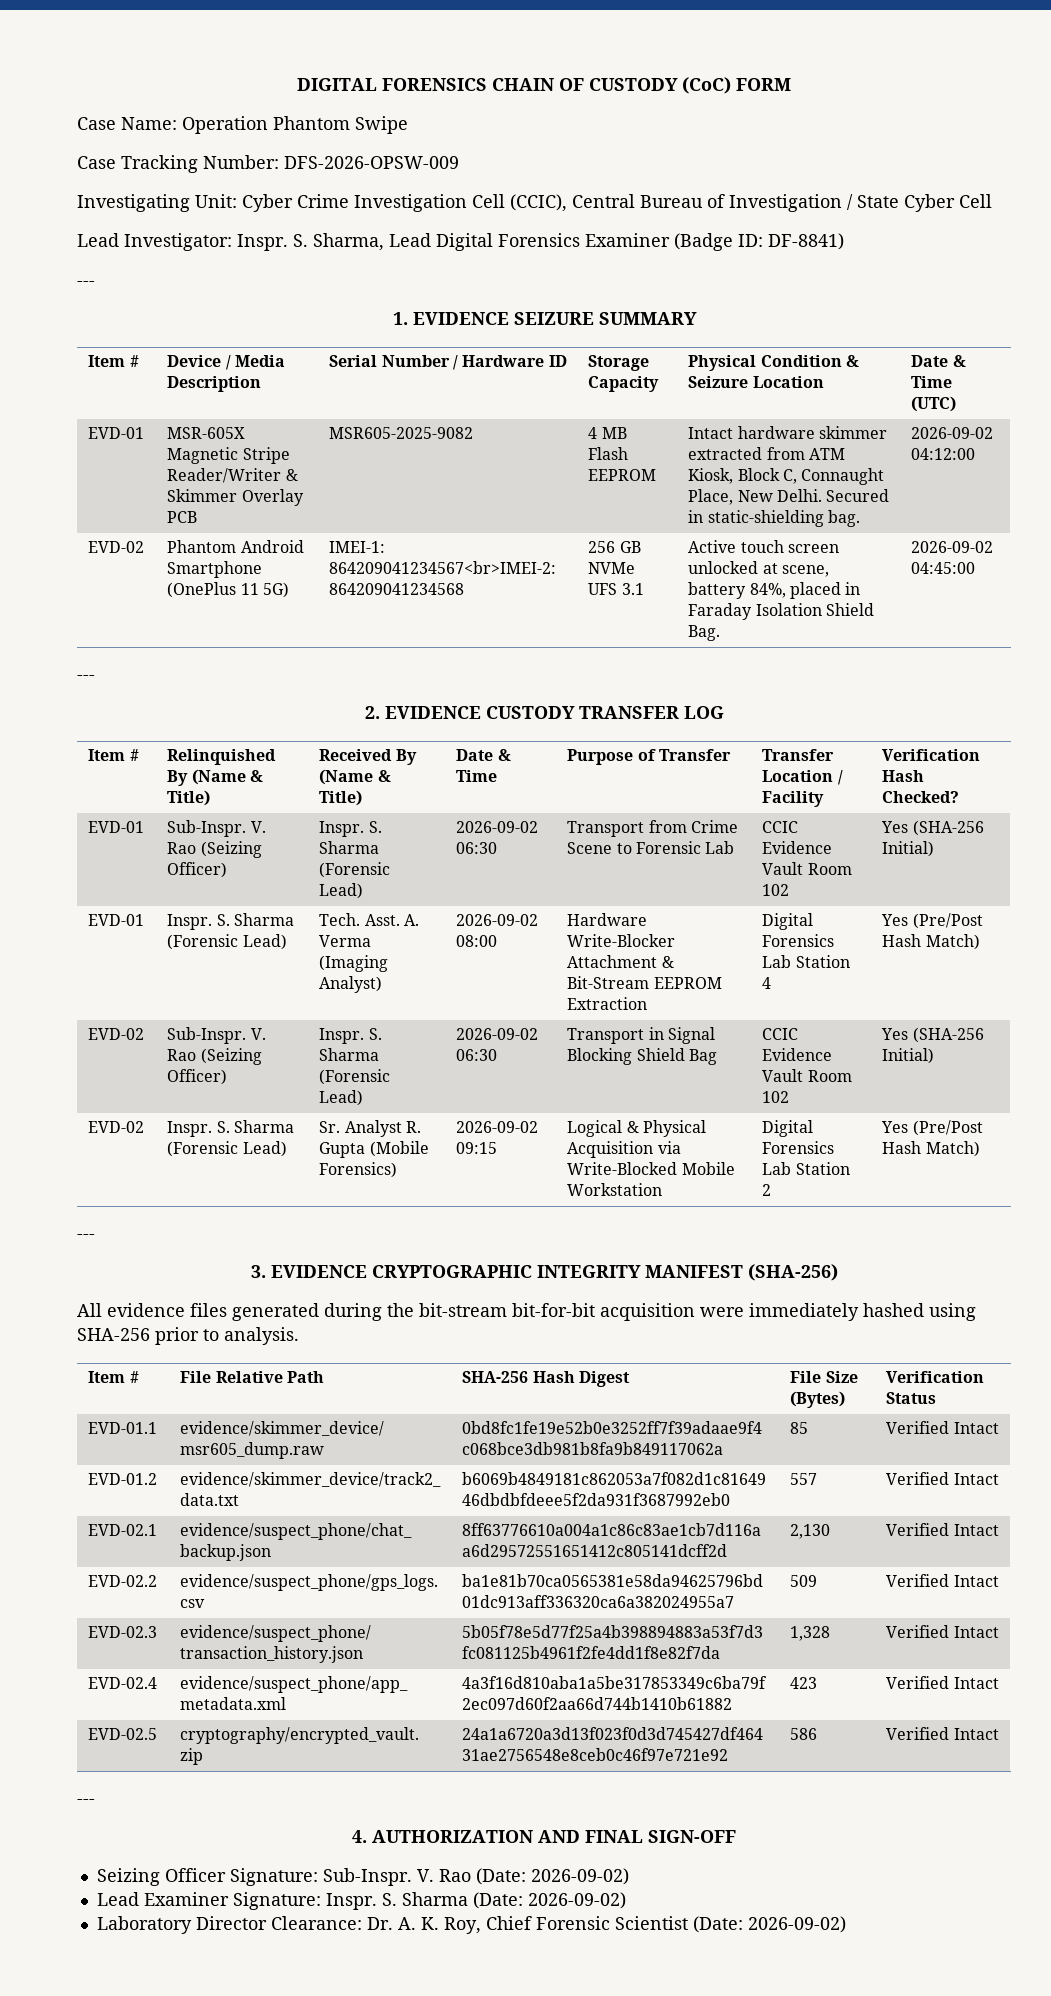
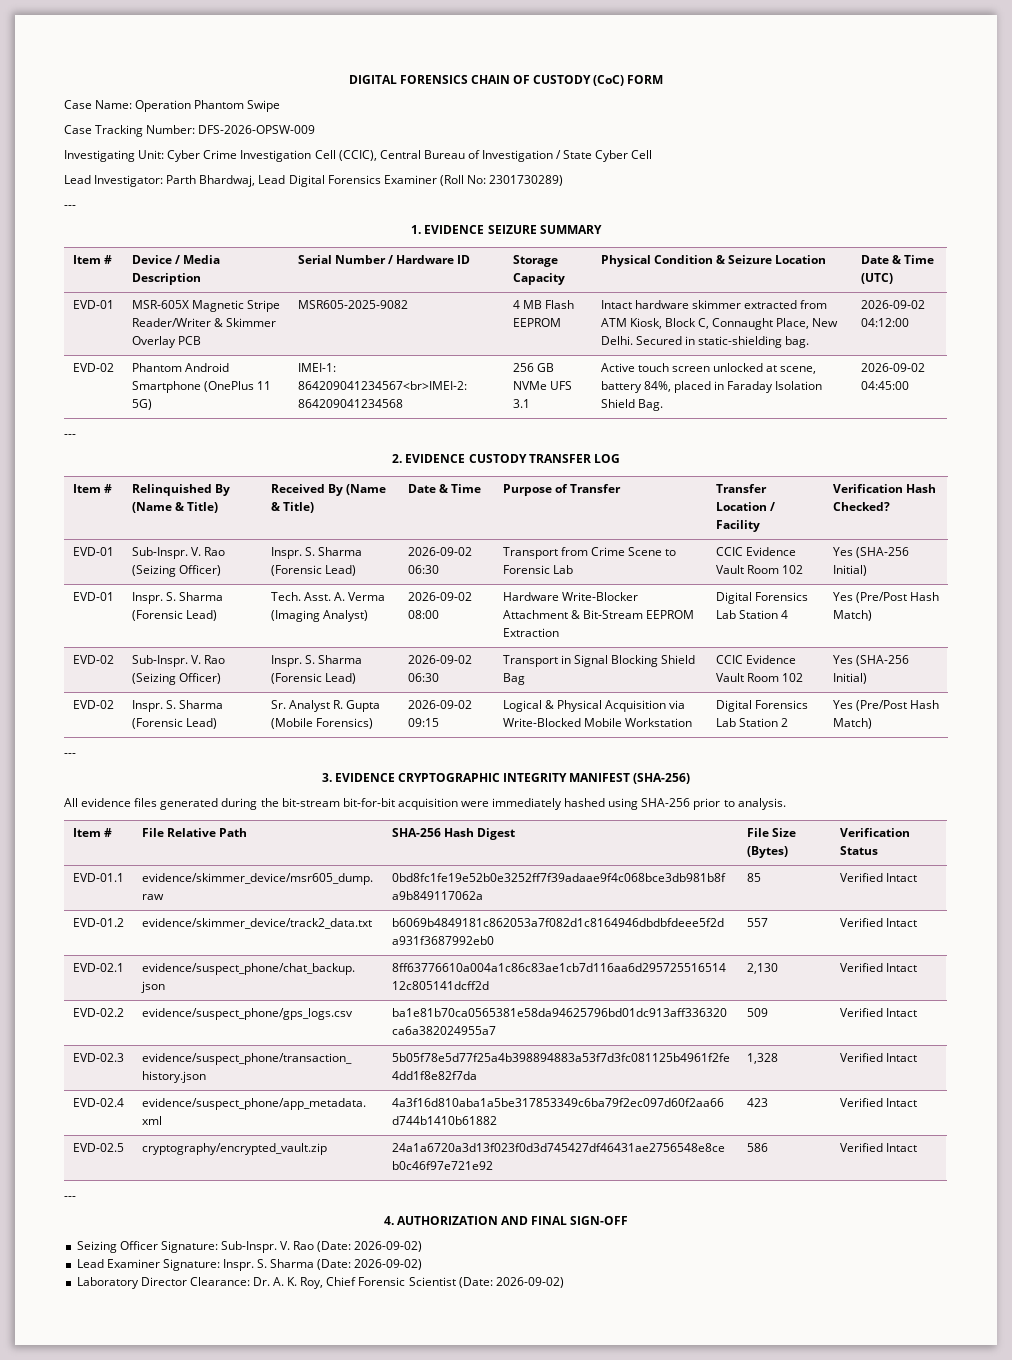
- Lead Investigator: Inspr. S. Sharma, Lead Digital Forensics Examiner (Badge ID: DF-8841)
+ Lead Investigator: Parth Bhardwaj, Lead Digital Forensics Examiner (Roll No: 2301730289)

